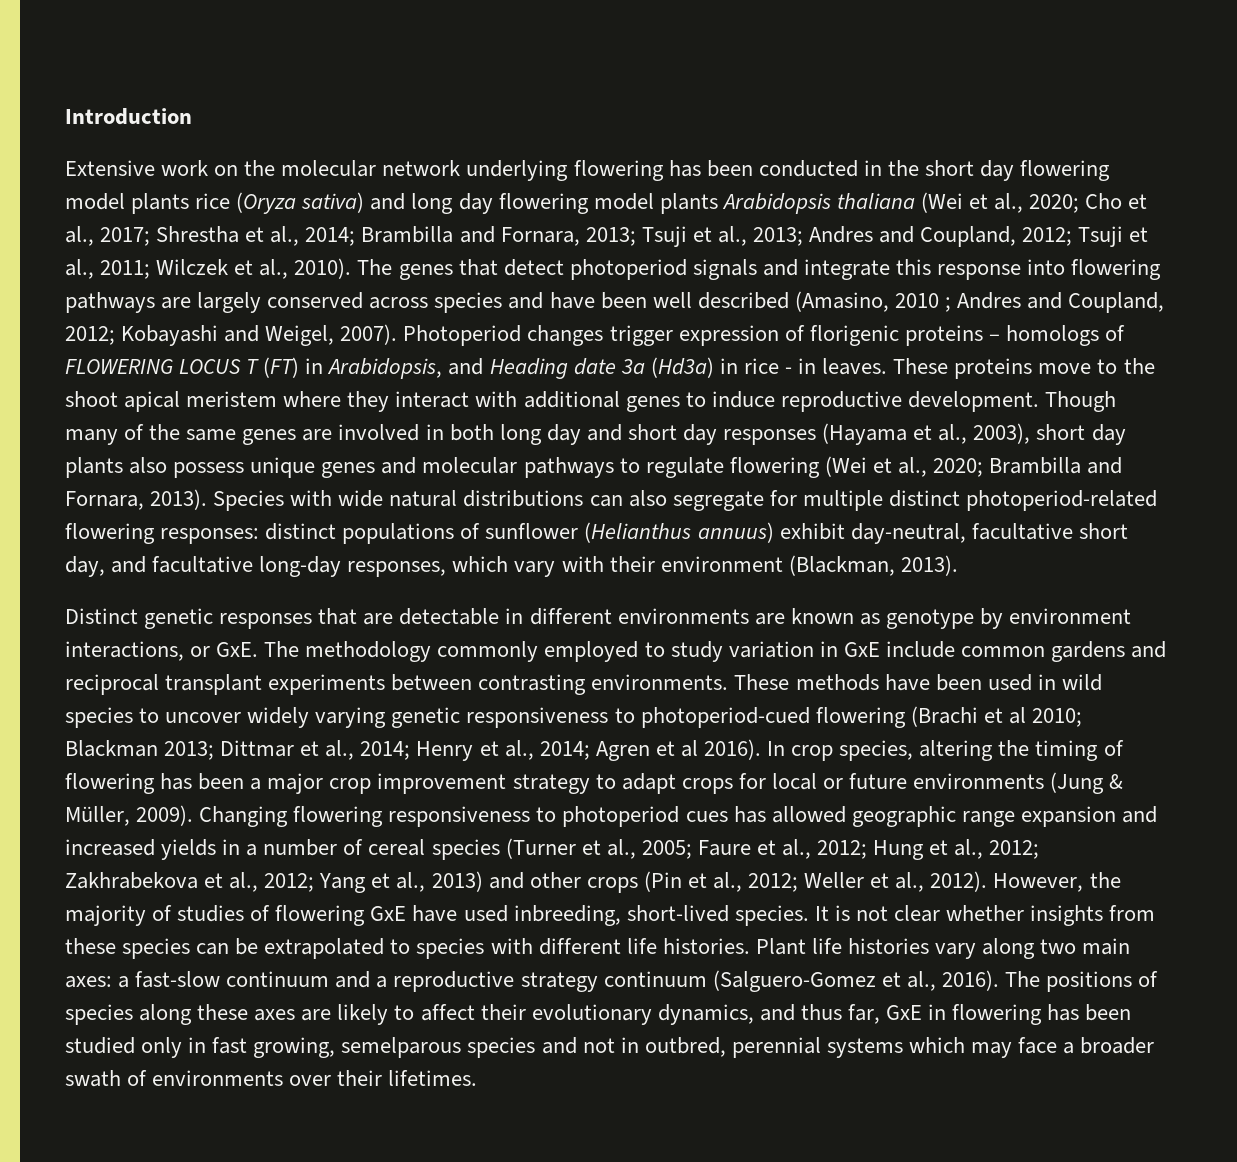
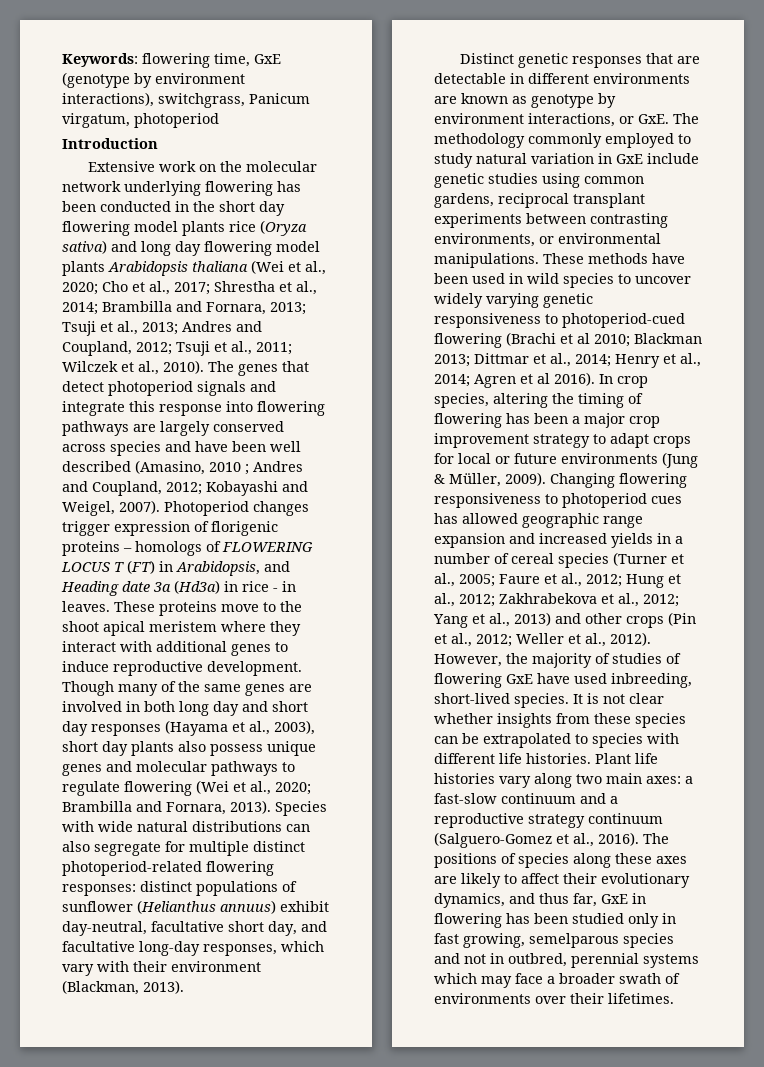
+ Keywords: flowering time, GxE (genotype by environment interactions), switchgrass, Panicum virgatum, photoperiod
- Distinct genetic responses that are detectable in different environments are known as genotype by environment interactions, or GxE. The methodology commonly employed to study variation in GxE include common gardens and reciprocal transplant experiments between contrasting environments.
+ Distinct genetic responses that are detectable in different environments are known as genotype by environment interactions, or GxE. The methodology commonly employed to study natural variation in GxE include genetic studies using common gardens, reciprocal transplant experiments between contrasting environments, or environmental manipulations.

